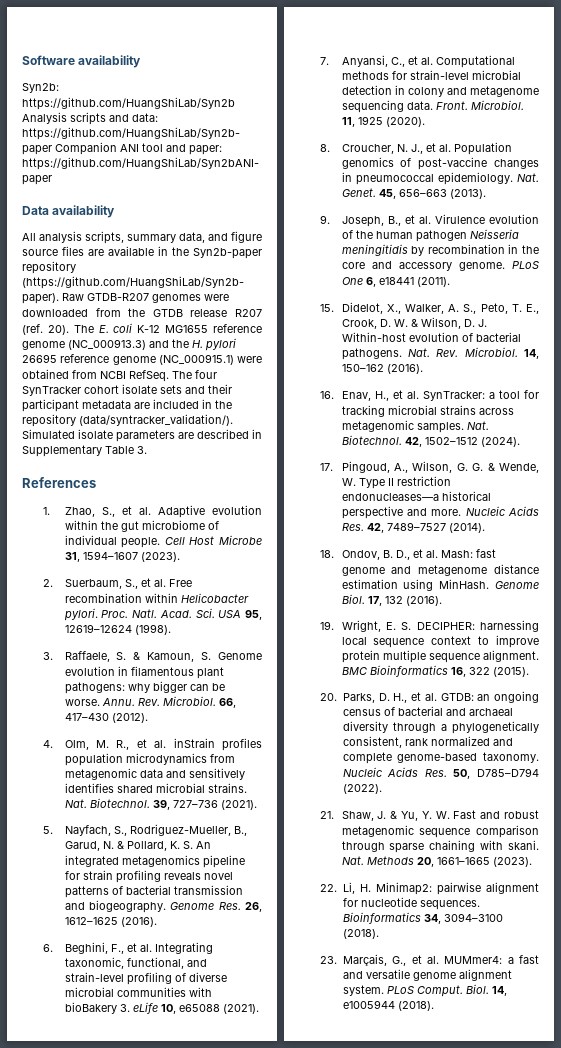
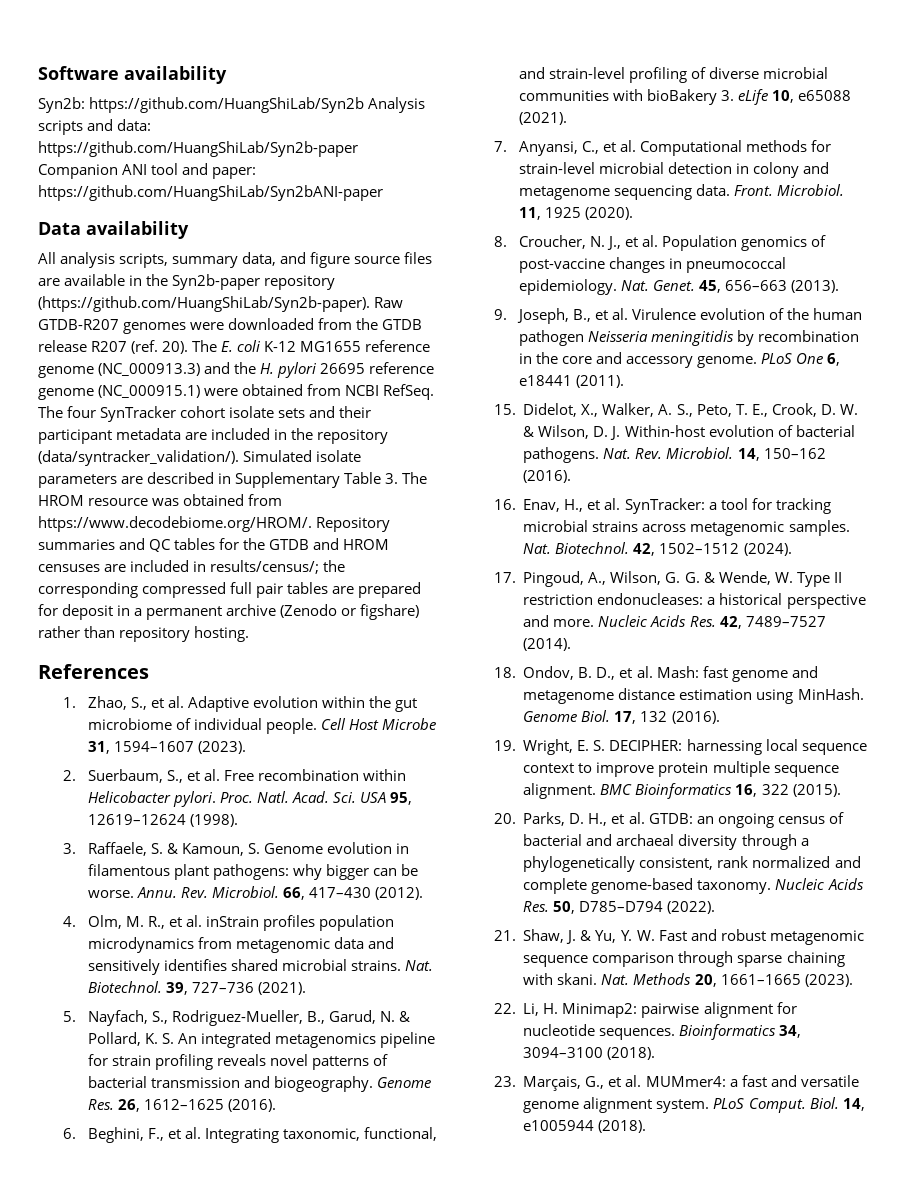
- Simulated isolate parameters are described in Supplementary Table 3.
+ Simulated isolate parameters are described in Supplementary Table 3. The HROM resource was obtained from https://www.decodebiome.org/HROM/. Repository summaries and QC tables for the GTDB and HROM censuses are included in results/census/; the corresponding compressed full pair tables are prepared for deposit in a permanent archive (Zenodo or figshare) rather than repository hosting.
- 17. Pingoud, A., Wilson, G. G. & Wende, W. Type II restriction endonucleases—a historical perspective and more.
+ 17. Pingoud, A., Wilson, G. G. & Wende, W. Type II restriction endonucleases: a historical perspective and more.

